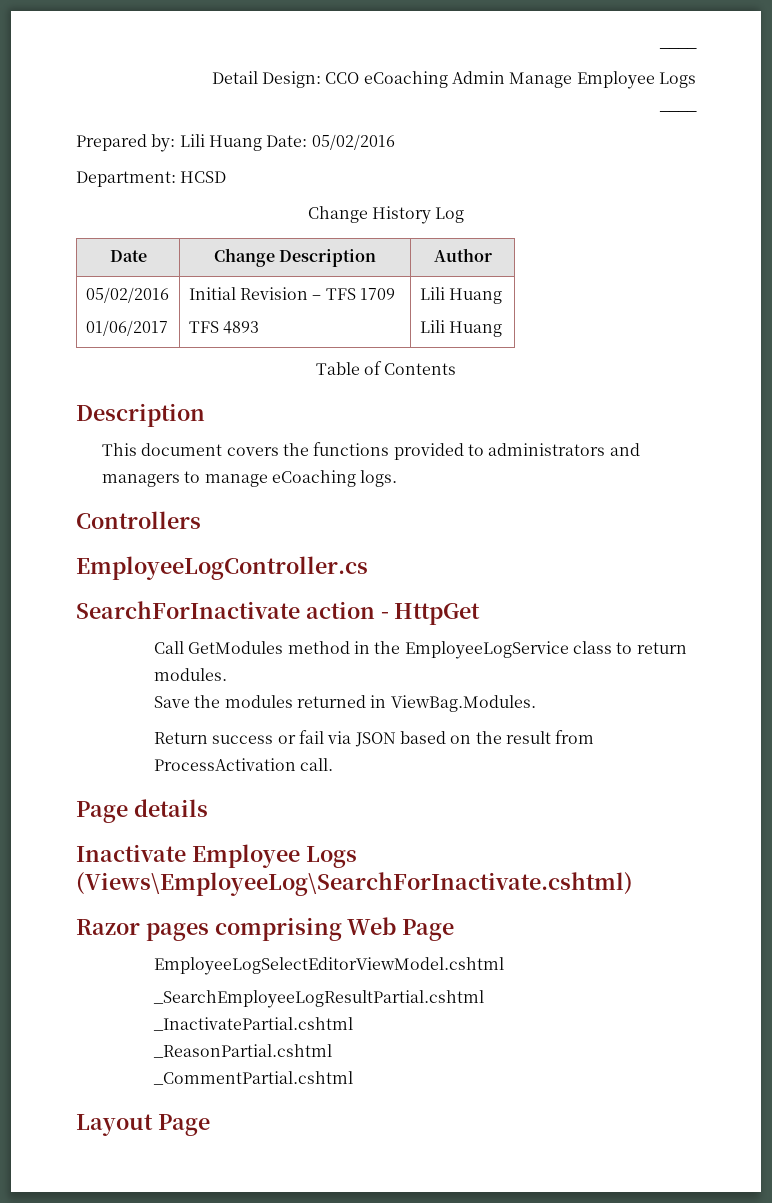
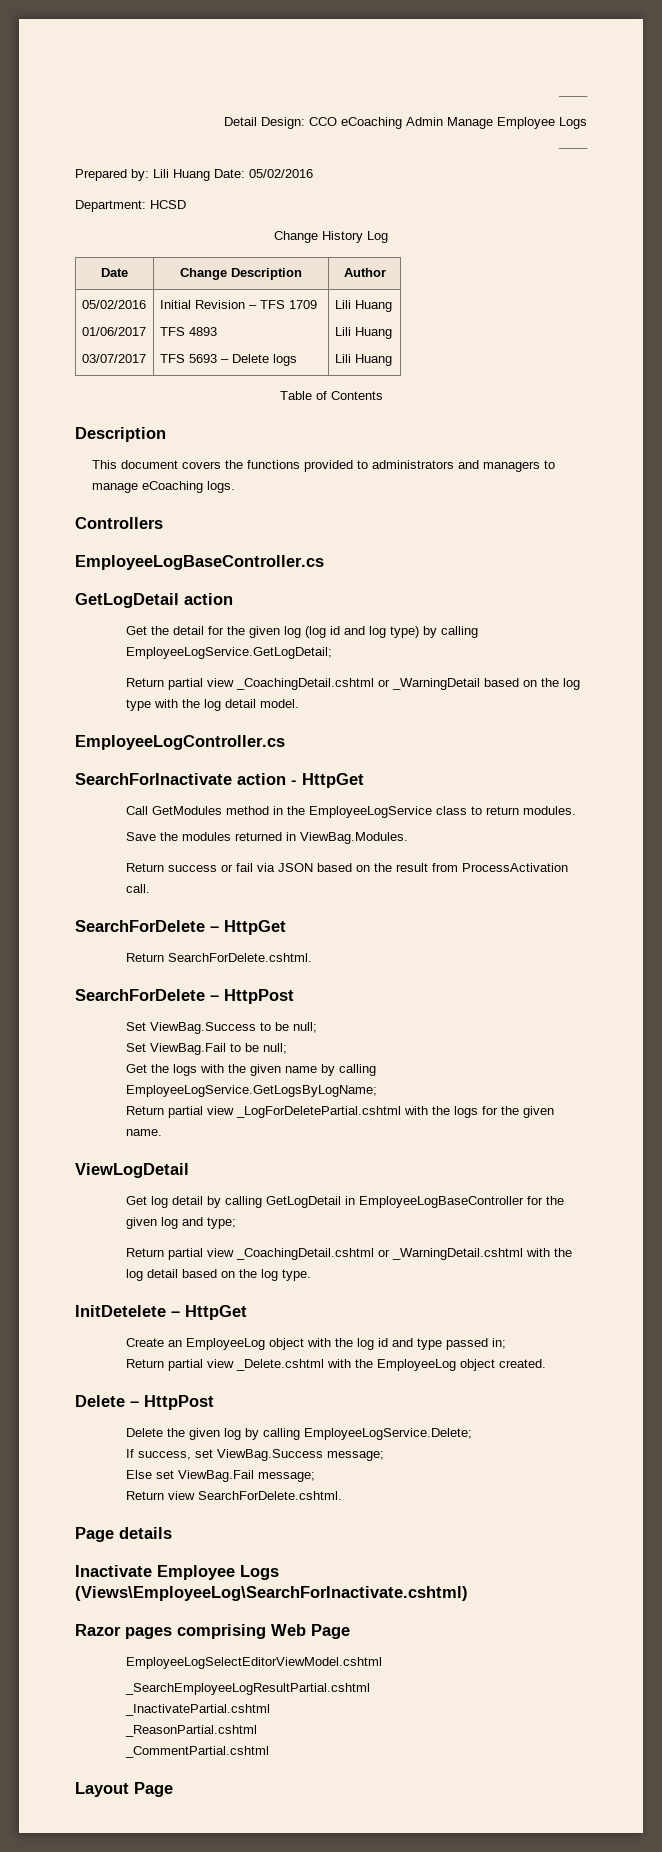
  Date | Change Description | Author
  05/02/2016
- 01/06/2017 | Initial Revision – TFS 1709
- TFS 4893 | Lili Huang
+ 01/06/2017
+ 03/07/2017 | Initial Revision – TFS 1709
+ TFS 4893
+ TFS 5693 – Delete logs | Lili Huang
+ Lili Huang
+ EmployeeLogBaseController.cs
+ GetLogDetail action
+ Get the detail for the given log (log id and log type) by calling EmployeeLogService.GetLogDetail;
+ Return partial view _CoachingDetail.cshtml or _WarningDetail based on the log type with the log detail model.
+ SearchForDelete – HttpGet
+ Return SearchForDelete.cshtml.
+ SearchForDelete – HttpPost
+ Set ViewBag.Success to be null;
+ Set ViewBag.Fail to be null;
+ Get the logs with the given name by calling EmployeeLogService.GetLogsByLogName;
+ Return partial view _LogForDeletePartial.cshtml with the logs for the given name.
+ ViewLogDetail
+ Get log detail by calling GetLogDetail in EmployeeLogBaseController for the given log and type;
+ Return partial view _CoachingDetail.cshtml or _WarningDetail.cshtml with the log detail based on the log type.
+ InitDetelete – HttpGet
+ Create an EmployeeLog object with the log id and type passed in;
+ Return partial view _Delete.cshtml with the EmployeeLog object created.
+ Delete – HttpPost
+ Delete the given log by calling EmployeeLogService.Delete;
+ If success, set ViewBag.Success message;
+ Else set ViewBag.Fail message;
+ Return view SearchForDelete.cshtml.

